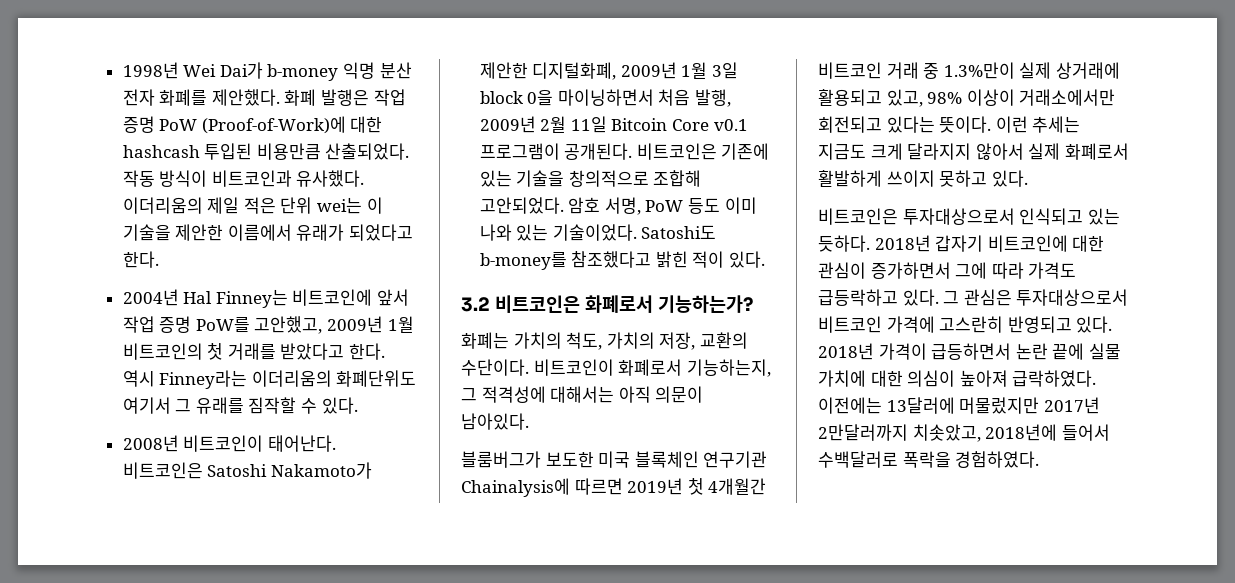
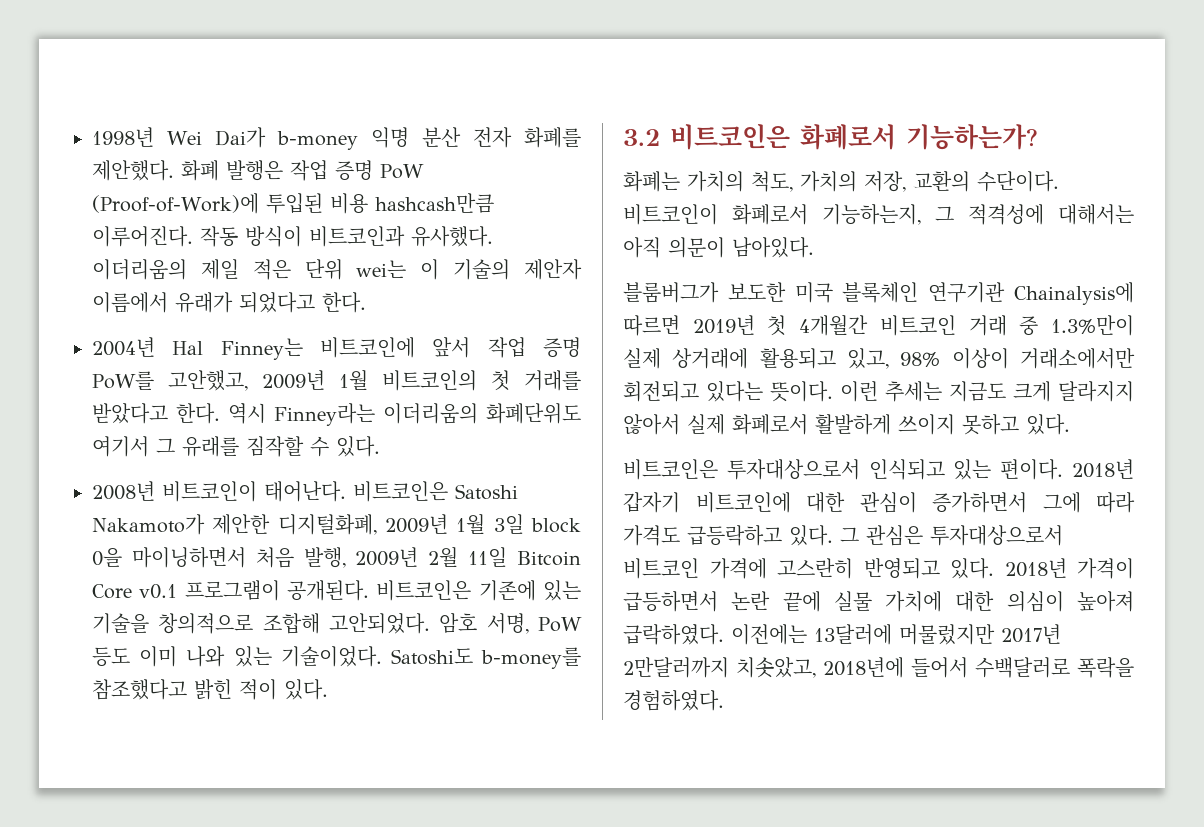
- 화폐 발행은 작업 증명 PoW (Proof-of-Work)에 대한 hashcash 투입된 비용만큼 산출되었다.
+ 화폐 발행은 작업 증명 PoW (Proof-of-Work)에 투입된 비용 hashcash만큼 이루어진다.
- 이더리움의 제일 적은 단위 wei는 이 기술을 제안한 이름에서 유래가 되었다고 한다.
+ 이더리움의 제일 적은 단위 wei는 이 기술의 제안자 이름에서 유래가 되었다고 한다.
- 비트코인은 투자대상으로서 인식되고 있는 듯하다.
+ 비트코인은 투자대상으로서 인식되고 있는 편이다.

